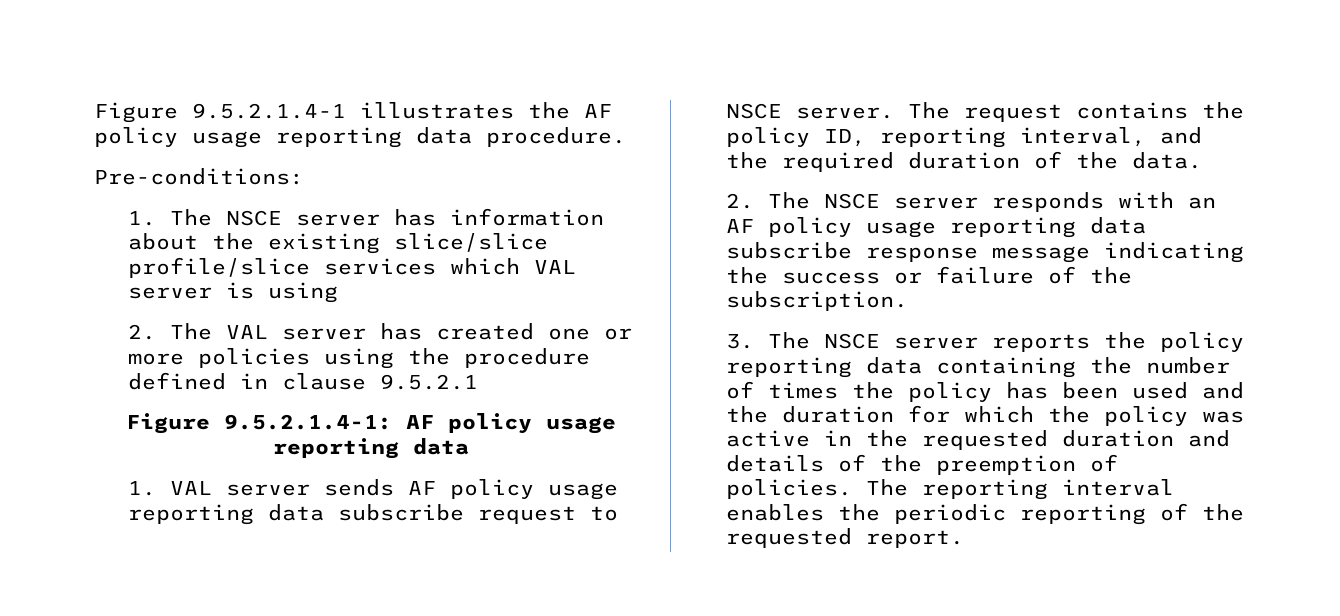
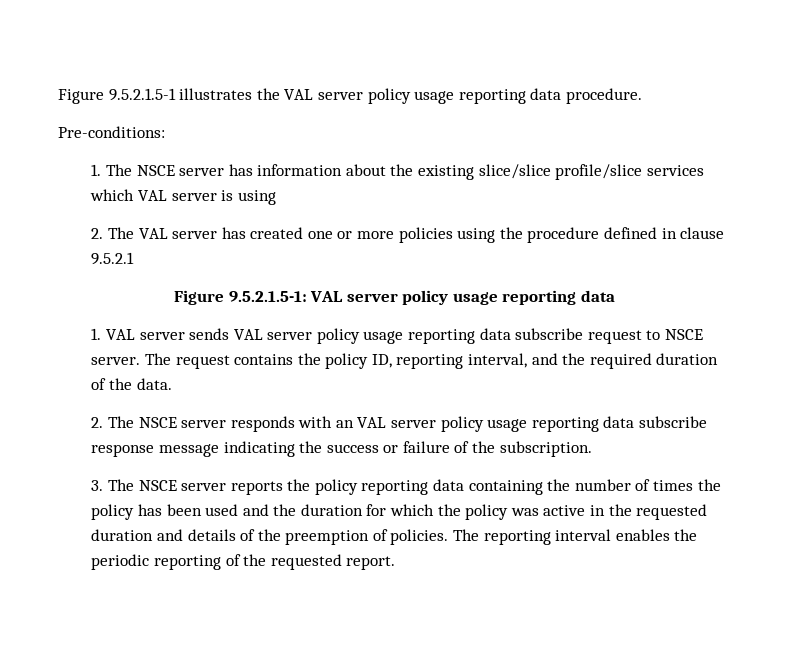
- Figure 9.5.2.1.4-1 illustrates the AF policy usage reporting data procedure.
+ Figure 9.5.2.1.5-1 illustrates the VAL server policy usage reporting data procedure.
- Figure 9.5.2.1.4-1: AF policy usage reporting data
+ Figure 9.5.2.1.5-1: VAL server policy usage reporting data
- 1. VAL server sends AF policy usage reporting data subscribe request to NSCE server.
+ 1. VAL server sends VAL server policy usage reporting data subscribe request to NSCE server.
- 2. The NSCE server responds with an AF policy usage reporting data subscribe response message indicating the success or failure of the subscription.
+ 2. The NSCE server responds with an VAL server policy usage reporting data subscribe response message indicating the success or failure of the subscription.

